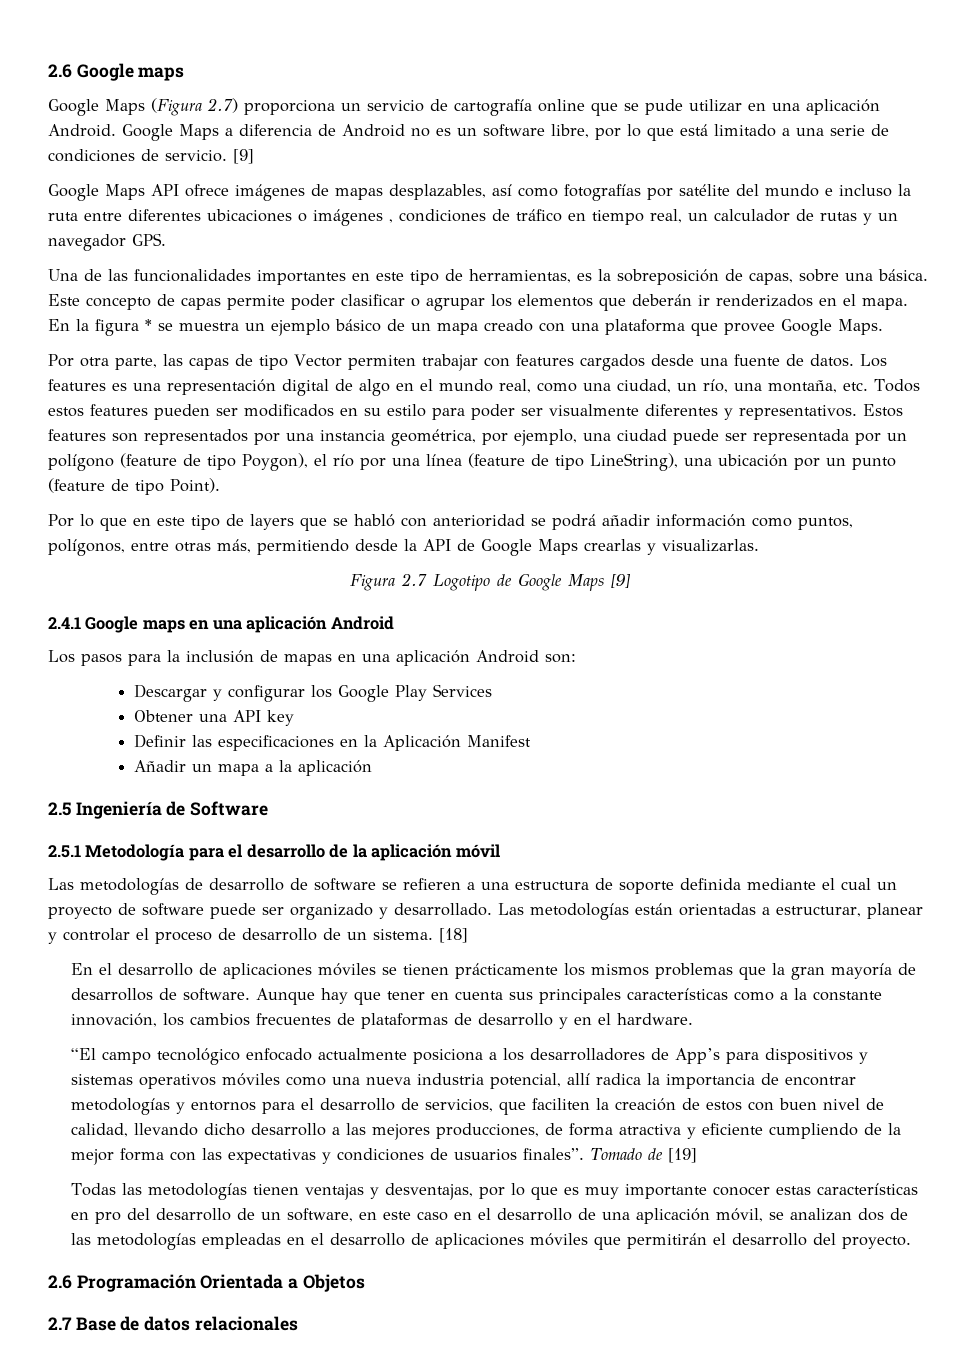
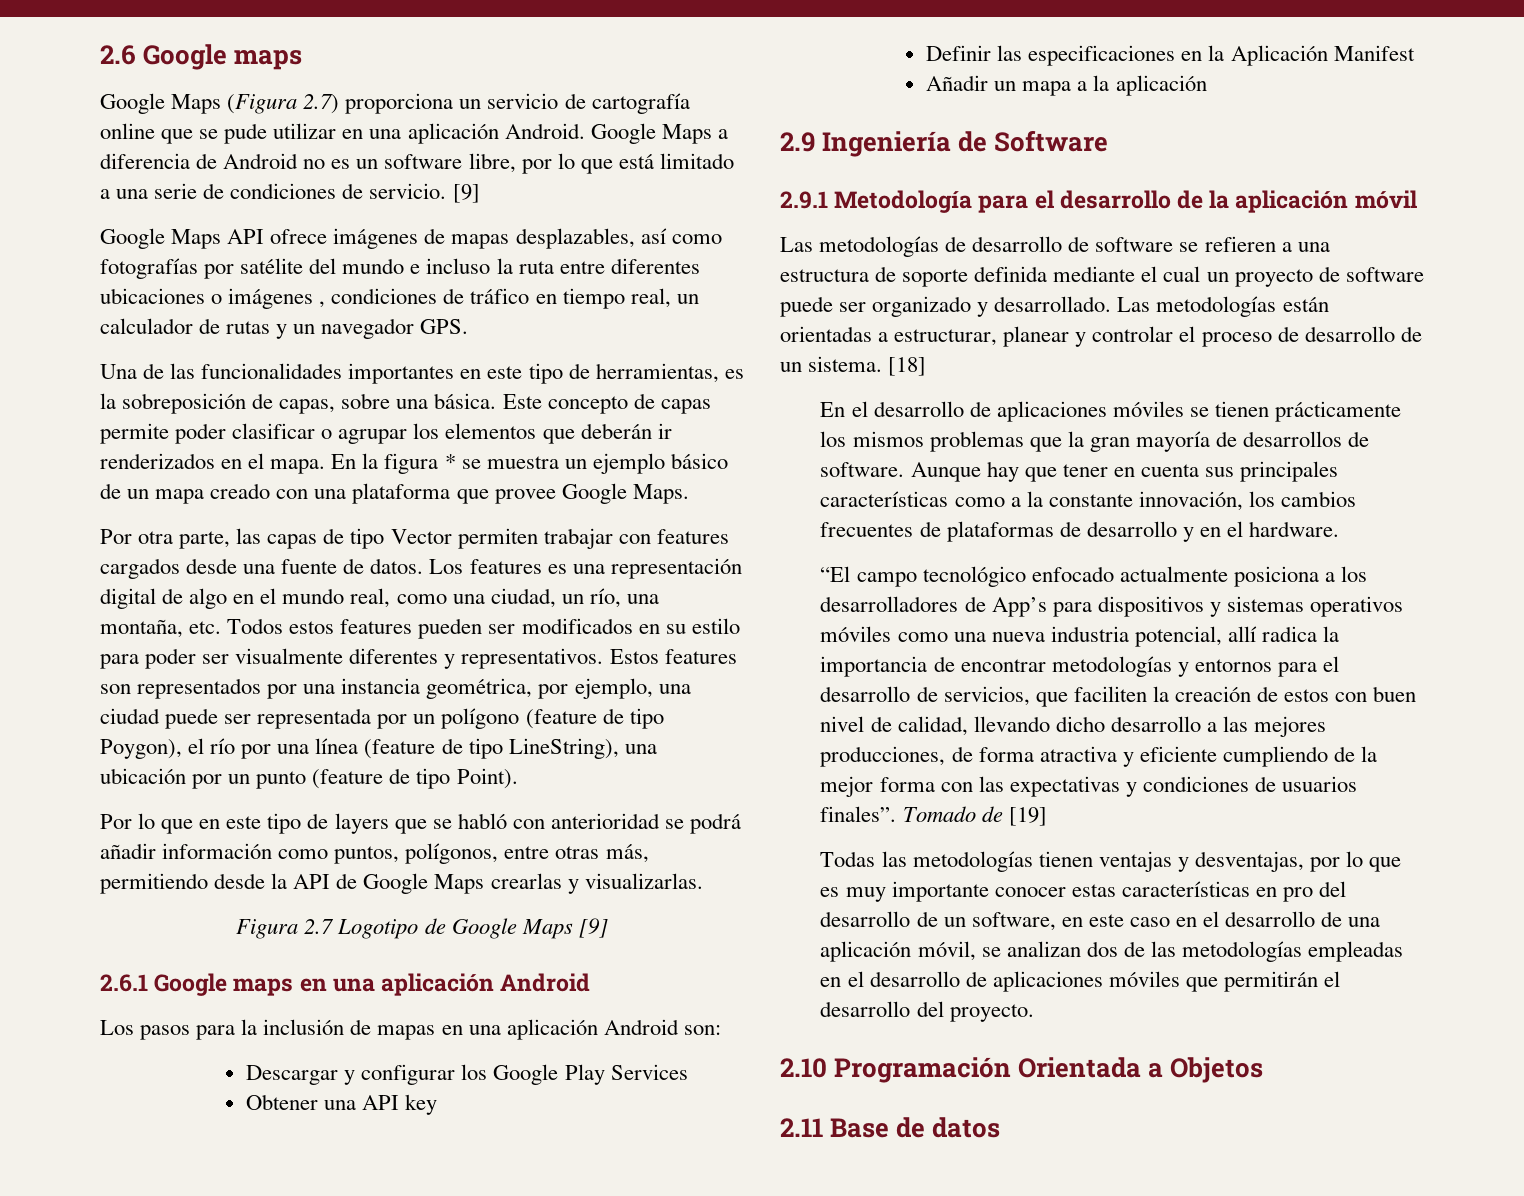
- 2.4.1 Google maps en una aplicación Android
+ 2.6.1 Google maps en una aplicación Android
- 2.5 Ingeniería de Software
+ 2.9 Ingeniería de Software
- 2.5.1 Metodología para el desarrollo de la aplicación móvil
+ 2.9.1 Metodología para el desarrollo de la aplicación móvil
- 2.6 Programación Orientada a Objetos
+ 2.10 Programación Orientada a Objetos
- 2.7 Base de datos relacionales
+ 2.11 Base de datos

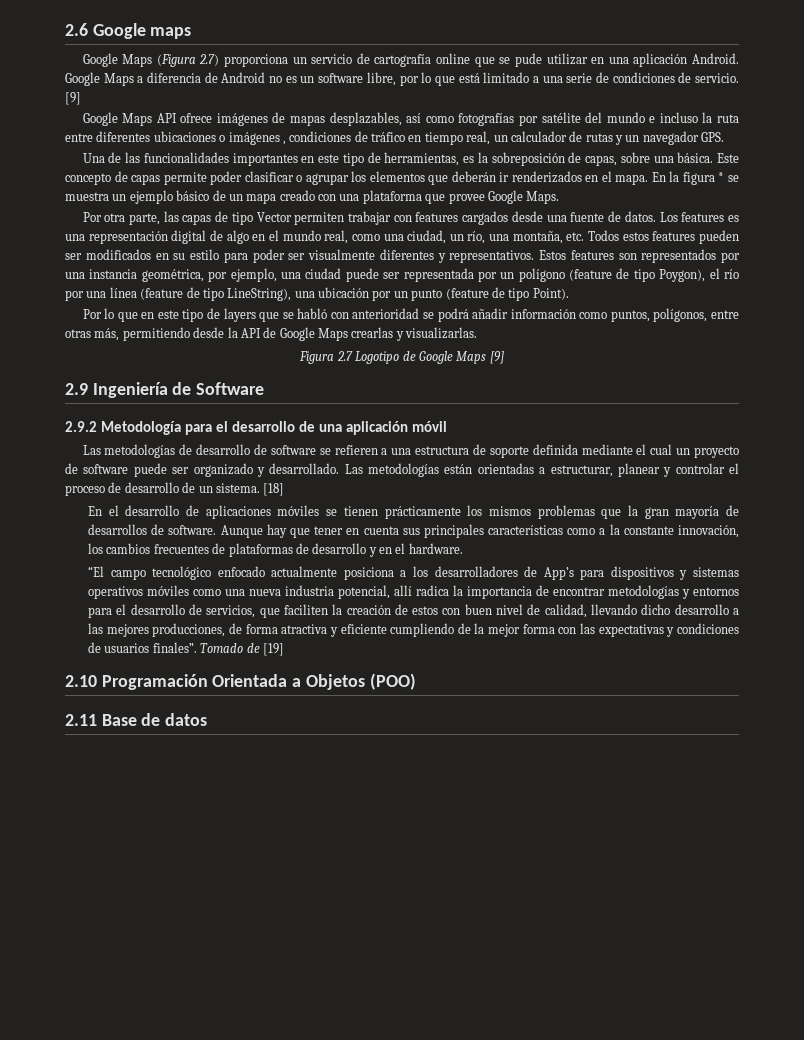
- 2.6.1 Google maps en una aplicación Android
- Los pasos para la inclusión de mapas en una aplicación Android son:
- Descargar y configurar los Google Play Services
- Obtener una API key
- Definir las especificaciones en la Aplicación Manifest
- Añadir un mapa a la aplicación
- 2.9.1 Metodología para el desarrollo de la aplicación móvil
+ 2.9.2 Metodología para el desarrollo de una aplicación móvil
- Todas las metodologías tienen ventajas y desventajas, por lo que es muy importante conocer estas características en pro del desarrollo de un software, en este caso en el desarrollo de una aplicación móvil, se analizan dos de las metodologías empleadas en el desarrollo de aplicaciones móviles que permitirán el desarrollo del proyecto.
- 2.10 Programación Orientada a Objetos
+ 2.10 Programación Orientada a Objetos (POO)

